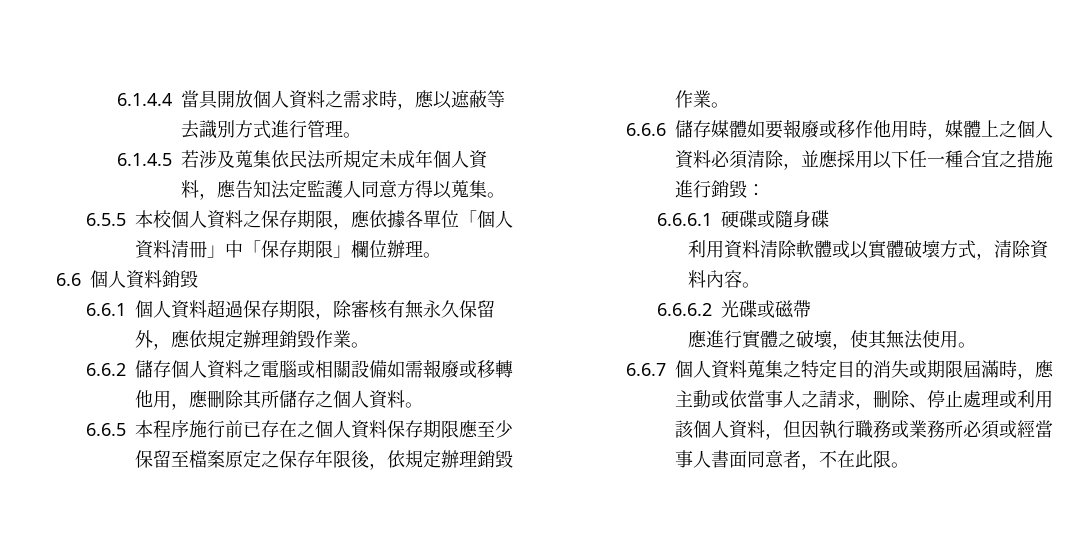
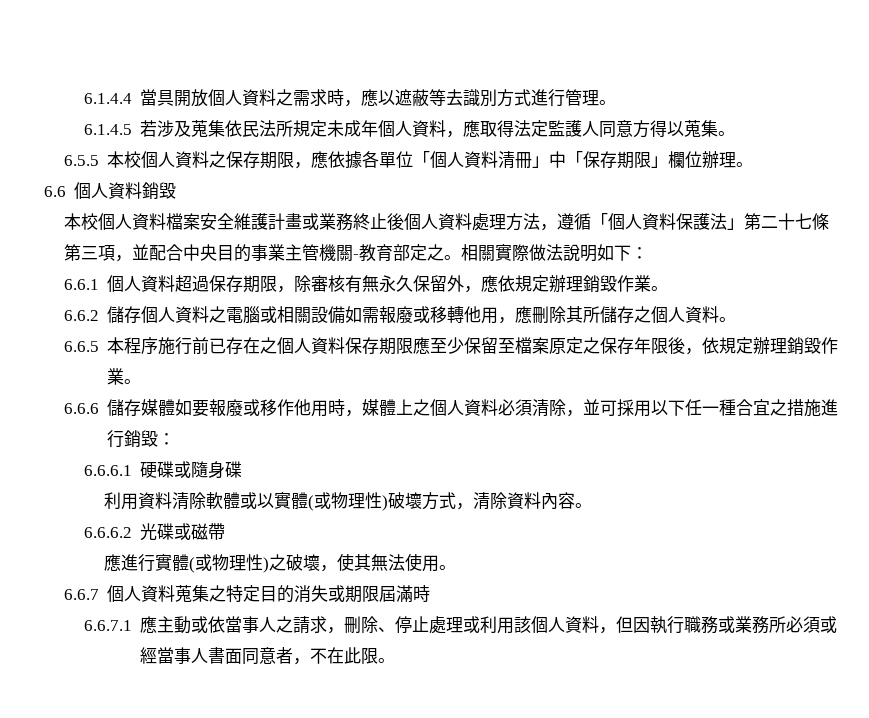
- 6.1.4.5若涉及蒐集依民法所規定未成年個人資料，應告知法定監護人同意方得以蒐集。
+ 6.1.4.5若涉及蒐集依民法所規定未成年個人資料，應取得法定監護人同意方得以蒐集。
+ 本校個人資料檔案安全維護計畫或業務終止後個人資料處理方法，遵循「個人資料保護法」第二十七條第三項，並配合中央目的事業主管機關-教育部定之。相關實際做法說明如下：
- 6.6.6儲存媒體如要報廢或移作他用時，媒體上之個人資料必須清除，並應採用以下任一種合宜之措施進行銷毀：
+ 6.6.6儲存媒體如要報廢或移作他用時，媒體上之個人資料必須清除，並可採用以下任一種合宜之措施進行銷毀：
- 利用資料清除軟體或以實體破壞方式，清除資料內容。
+ 利用資料清除軟體或以實體(或物理性)破壞方式，清除資料內容。
- 應進行實體之破壞，使其無法使用。
+ 應進行實體(或物理性)之破壞，使其無法使用。
- 6.6.7個人資料蒐集之特定目的消失或期限屆滿時，應主動或依當事人之請求，刪除、停止處理或利用該個人資料，但因執行職務或業務所必須或經當事人書面同意者，不在此限。
+ 6.6.7個人資料蒐集之特定目的消失或期限屆滿時
+ 6.6.7.1應主動或依當事人之請求，刪除、停止處理或利用該個人資料，但因執行職務或業務所必須或經當事人書面同意者，不在此限。

